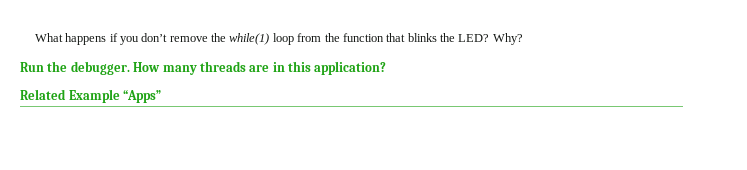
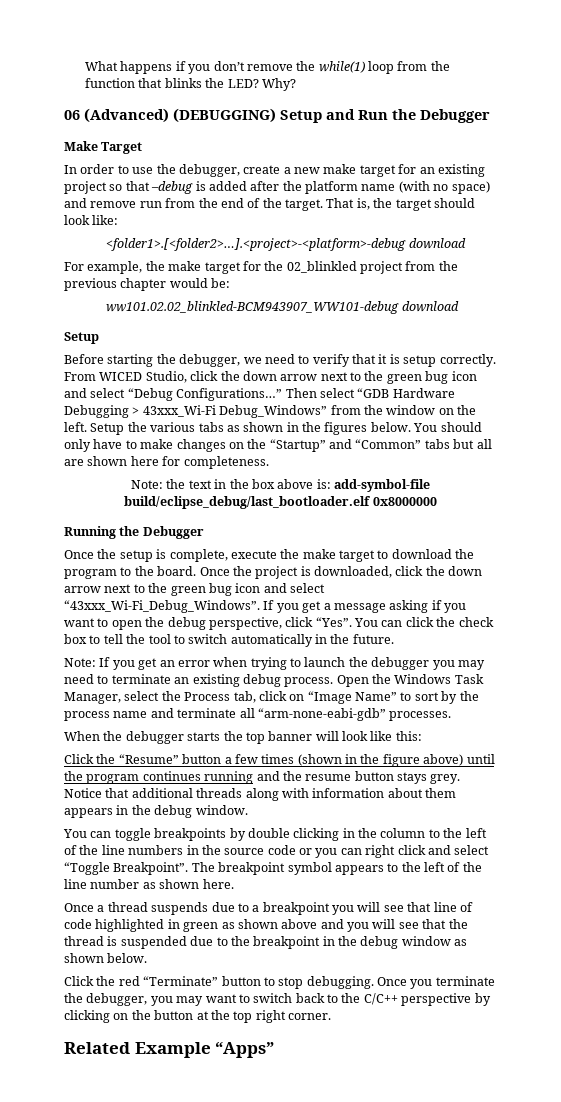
- Run the debugger. How many threads are in this application?
+ 06 (Advanced) (DEBUGGING) Setup and Run the Debugger
+ Make Target
+ In order to use the debugger, create a new make target for an existing project so that –debug is added after the platform name (with no space) and remove run from the end of the target. That is, the target should look like:
+ <folder1>.[<folder2>…].<project>-<platform>-debug download
+ For example, the make target for the 02_blinkled project from the previous chapter would be:
+ ww101.02.02_blinkled-BCM943907_WW101-debug download
+ Setup
+ Before starting the debugger, we need to verify that it is setup correctly. From WICED Studio, click the down arrow next to the green bug icon and select “Debug Configurations…” Then select “GDB Hardware Debugging > 43xxx_Wi-Fi Debug_Windows” from the window on the left. Setup the various tabs as shown in the figures below. You should only have to make changes on the “Startup” and “Common” tabs but all are shown here for completeness.
+ Note: the text in the box above is: add-symbol-file build/eclipse_debug/last_bootloader.elf 0x8000000
+ Running the Debugger
+ Once the setup is complete, execute the make target to download the program to the board. Once the project is downloaded, click the down arrow next to the green bug icon and select “43xxx_Wi-Fi_Debug_Windows”. If you get a message asking if you want to open the debug perspective, click “Yes”. You can click the check box to tell the tool to switch automatically in the future.
+ Note: If you get an error when trying to launch the debugger you may need to terminate an existing debug process. Open the Windows Task Manager, select the Process tab, click on “Image Name” to sort by the process name and terminate all “arm-none-eabi-gdb” processes.
+ When the debugger starts the top banner will look like this:
+ Click the “Resume” button a few times (shown in the figure above) until the program continues running and the resume button stays grey. Notice that additional threads along with information about them appears in the debug window.
+ You can toggle breakpoints by double clicking in the column to the left of the line numbers in the source code or you can right click and select “Toggle Breakpoint”. The breakpoint symbol appears to the left of the line number as shown here.
+ Once a thread suspends due to a breakpoint you will see that line of code highlighted in green as shown above and you will see that the thread is suspended due to the breakpoint in the debug window as shown below.
+ Click the red “Terminate” button to stop debugging. Once you terminate the debugger, you may want to switch back to the C/C++ perspective by clicking on the button at the top right corner.

